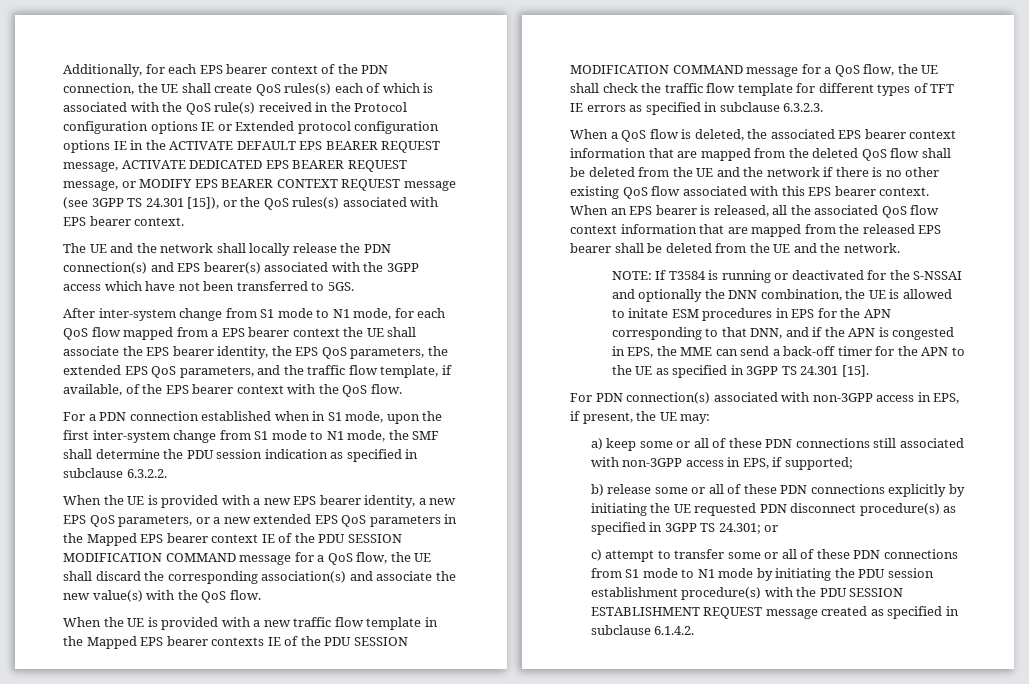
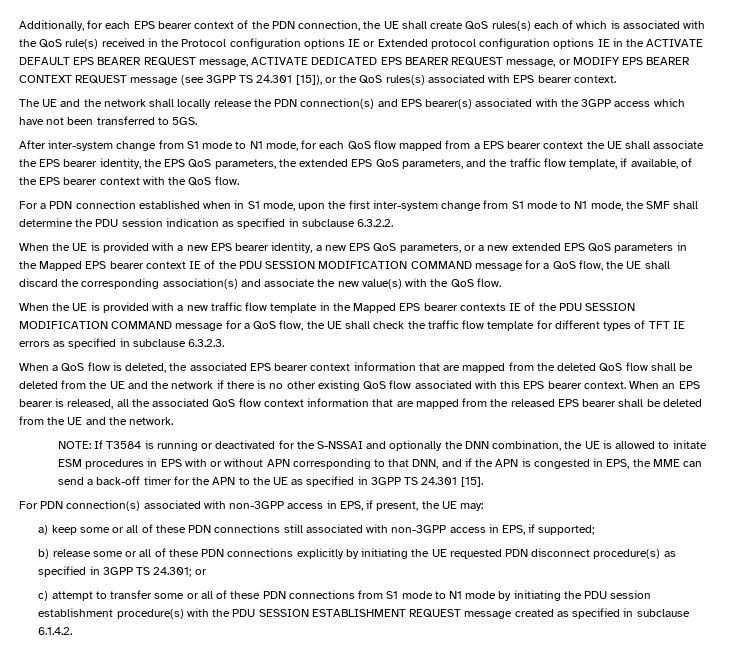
- NOTE: If T3584 is running or deactivated for the S-NSSAI and optionally the DNN combination, the UE is allowed to initate ESM procedures in EPS for the APN corresponding to that DNN, and if the APN is congested in EPS, the MME can send a back-off timer for the APN to the UE as specified in 3GPP TS 24.301 [15].
+ NOTE: If T3584 is running or deactivated for the S-NSSAI and optionally the DNN combination, the UE is allowed to initate ESM procedures in EPS with or without APN corresponding to that DNN, and if the APN is congested in EPS, the MME can send a back-off timer for the APN to the UE as specified in 3GPP TS 24.301 [15].

